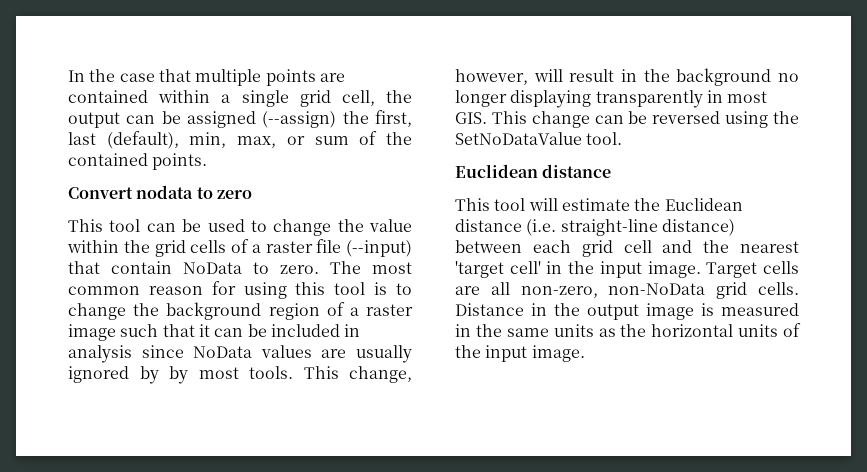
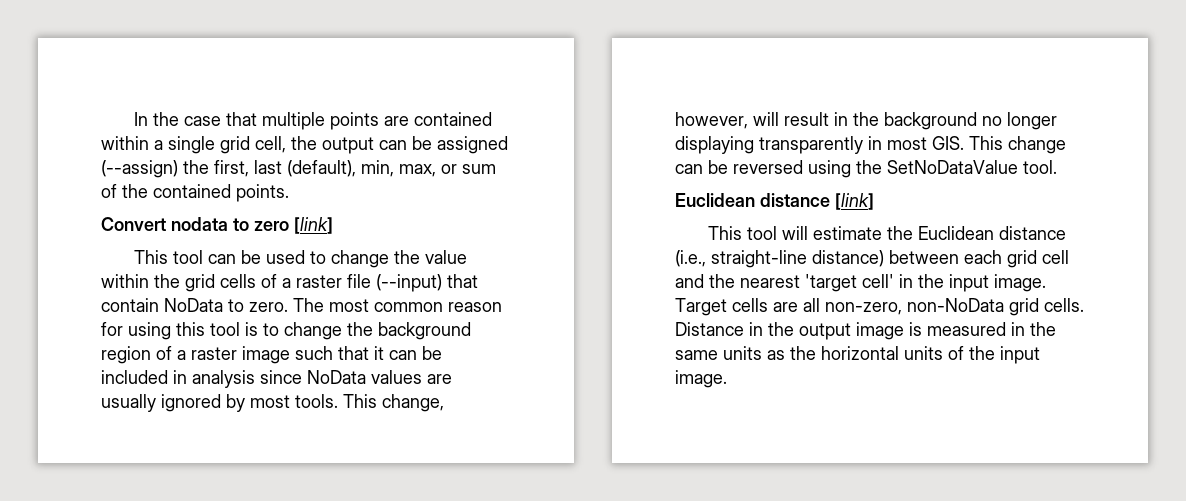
- Convert nodata to zero
+ Convert nodata to zero [link]
- The most common reason for using this tool is to change the background region of a raster image such that it can be included in analysis since NoData values are usually ignored by by most tools.
+ The most common reason for using this tool is to change the background region of a raster image such that it can be included in analysis since NoData values are usually ignored by most tools.
  This change, however, will result in the background no longer displaying transparently in most GIS. This change can be reversed using the SetNoDataValue tool.
- Euclidean distance
+ Euclidean distance [link]
- This tool will estimate the Euclidean distance (i.e. straight-line distance) between each grid cell and the nearest 'target cell' in the input image.
+ This tool will estimate the Euclidean distance (i.e., straight-line distance) between each grid cell and the nearest 'target cell' in the input image.

